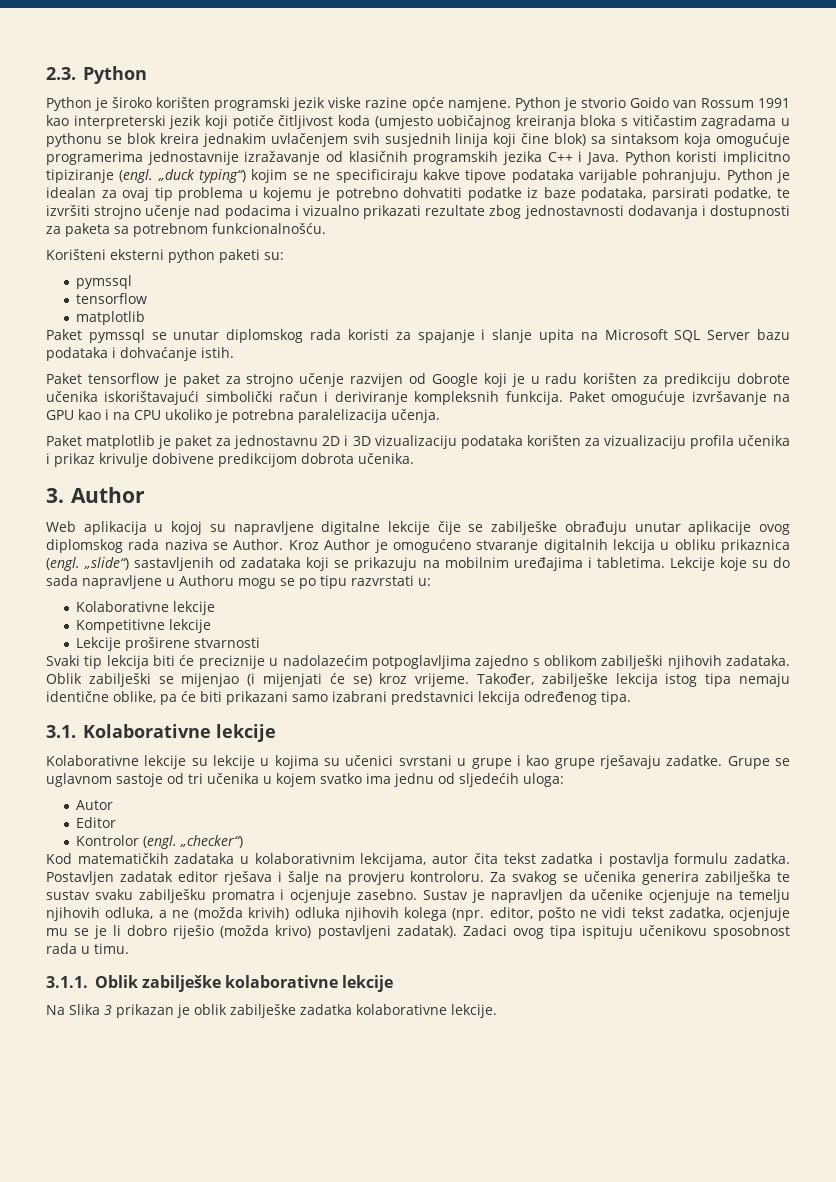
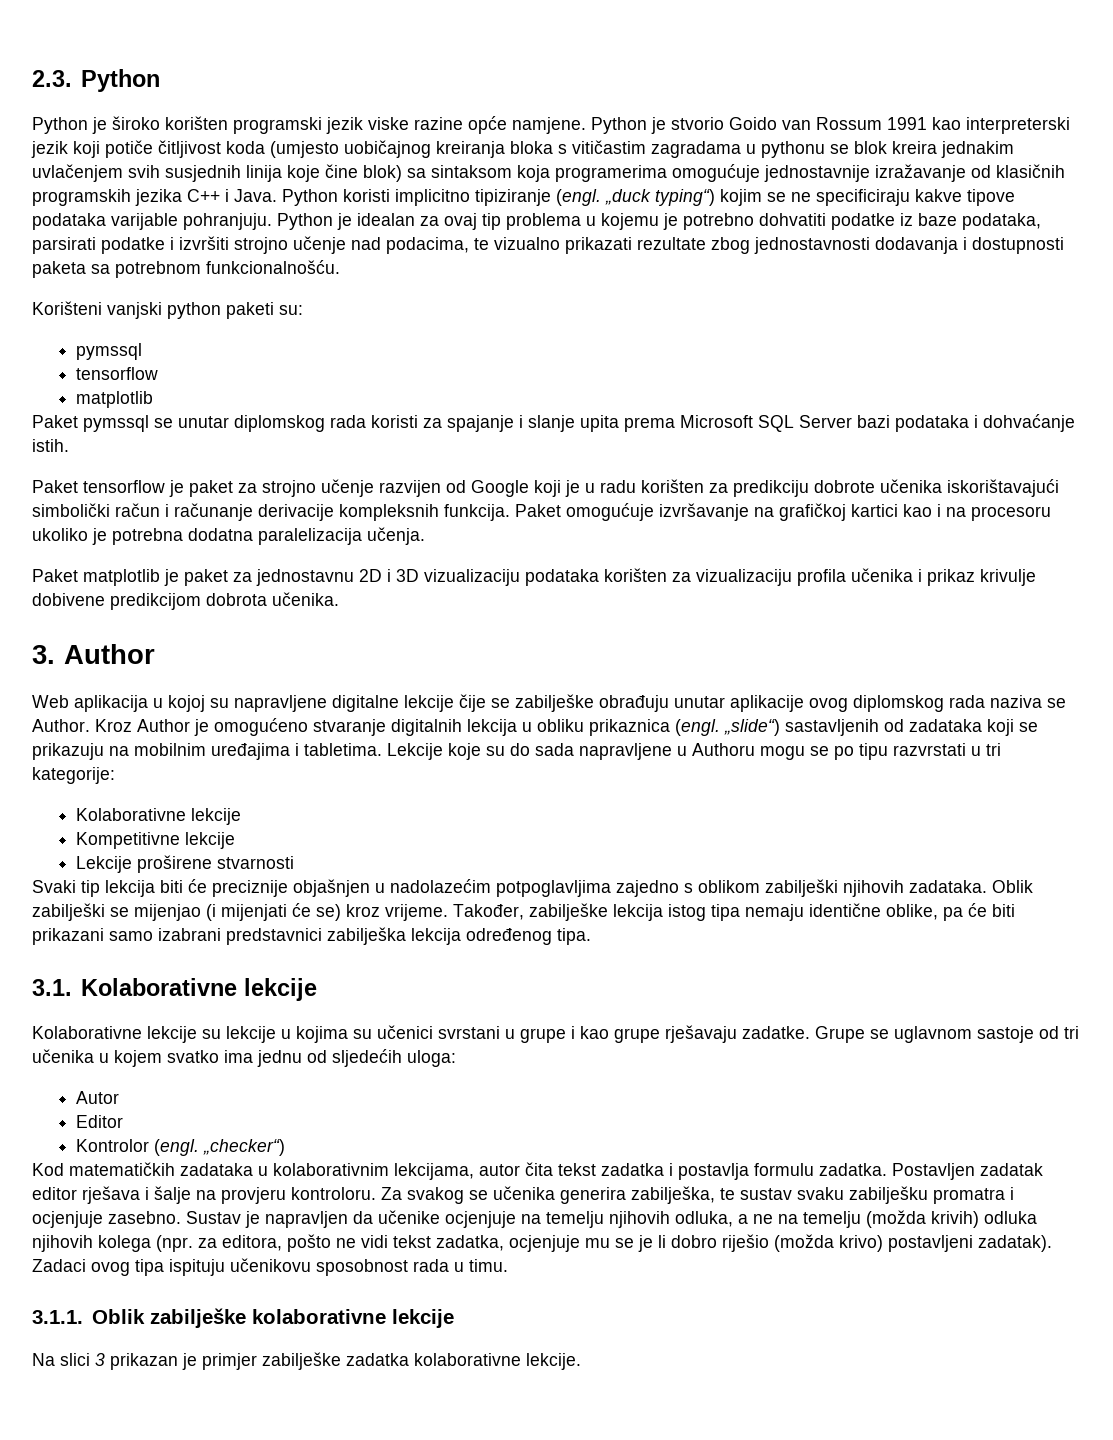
- Python je stvorio Goido van Rossum 1991 kao interpreterski jezik koji potiče čitljivost koda (umjesto uobičajnog kreiranja bloka s vitičastim zagradama u pythonu se blok kreira jednakim uvlačenjem svih susjednih linija koji čine blok) sa sintaksom koja omogućuje programerima jednostavnije izražavanje od klasičnih programskih jezika C++ i Java.
+ Python je stvorio Goido van Rossum 1991 kao interpreterski jezik koji potiče čitljivost koda (umjesto uobičajnog kreiranja bloka s vitičastim zagradama u pythonu se blok kreira jednakim uvlačenjem svih susjednih linija koje čine blok) sa sintaksom koja programerima omogućuje jednostavnije izražavanje od klasičnih programskih jezika C++ i Java.
- Python je idealan za ovaj tip problema u kojemu je potrebno dohvatiti podatke iz baze podataka, parsirati podatke, te izvršiti strojno učenje nad podacima i vizualno prikazati rezultate zbog jednostavnosti dodavanja i dostupnosti za paketa sa potrebnom funkcionalnošću.
+ Python je idealan za ovaj tip problema u kojemu je potrebno dohvatiti podatke iz baze podataka, parsirati podatke i izvršiti strojno učenje nad podacima, te vizualno prikazati rezultate zbog jednostavnosti dodavanja i dostupnosti paketa sa potrebnom funkcionalnošću.
- Korišteni eksterni python paketi su:
+ Korišteni vanjski python paketi su:
- Paket pymssql se unutar diplomskog rada koristi za spajanje i slanje upita na Microsoft SQL Server bazu podataka i dohvaćanje istih.
+ Paket pymssql se unutar diplomskog rada koristi za spajanje i slanje upita prema Microsoft SQL Server bazi podataka i dohvaćanje istih.
- Paket tensorflow je paket za strojno učenje razvijen od Google koji je u radu korišten za predikciju dobrote učenika iskorištavajući simbolički račun i deriviranje kompleksnih funkcija.
+ Paket tensorflow je paket za strojno učenje razvijen od Google koji je u radu korišten za predikciju dobrote učenika iskorištavajući simbolički račun i računanje derivacije kompleksnih funkcija.
- Paket omogućuje izvršavanje na GPU kao i na CPU ukoliko je potrebna paralelizacija učenja.
+ Paket omogućuje izvršavanje na grafičkoj kartici kao i na procesoru ukoliko je potrebna dodatna paralelizacija učenja.
- Lekcije koje su do sada napravljene u Authoru mogu se po tipu razvrstati u:
+ Lekcije koje su do sada napravljene u Authoru mogu se po tipu razvrstati u tri kategorije:
- Svaki tip lekcija biti će preciznije u nadolazećim potpoglavljima zajedno s oblikom zabilješki njihovih zadataka.
+ Svaki tip lekcija biti će preciznije objašnjen u nadolazećim potpoglavljima zajedno s oblikom zabilješki njihovih zadataka.
- Također, zabilješke lekcija istog tipa nemaju identične oblike, pa će biti prikazani samo izabrani predstavnici lekcija određenog tipa.
+ Također, zabilješke lekcija istog tipa nemaju identične oblike, pa će biti prikazani samo izabrani predstavnici zabilješka lekcija određenog tipa.
- Za svakog se učenika generira zabilješka te sustav svaku zabilješku promatra i ocjenjuje zasebno.
+ Za svakog se učenika generira zabilješka, te sustav svaku zabilješku promatra i ocjenjuje zasebno.
- Sustav je napravljen da učenike ocjenjuje na temelju njihovih odluka, a ne (možda krivih) odluka njihovih kolega (npr. editor, pošto ne vidi tekst zadatka, ocjenjuje mu se je li dobro riješio (možda krivo) postavljeni zadatak).
+ Sustav je napravljen da učenike ocjenjuje na temelju njihovih odluka, a ne na temelju (možda krivih) odluka njihovih kolega (npr. za editora, pošto ne vidi tekst zadatka, ocjenjuje mu se je li dobro riješio (možda krivo) postavljeni zadatak).
- Na Slika 3 prikazan je oblik zabilješke zadatka kolaborativne lekcije.
+ Na slici 3 prikazan je primjer zabilješke zadatka kolaborativne lekcije.

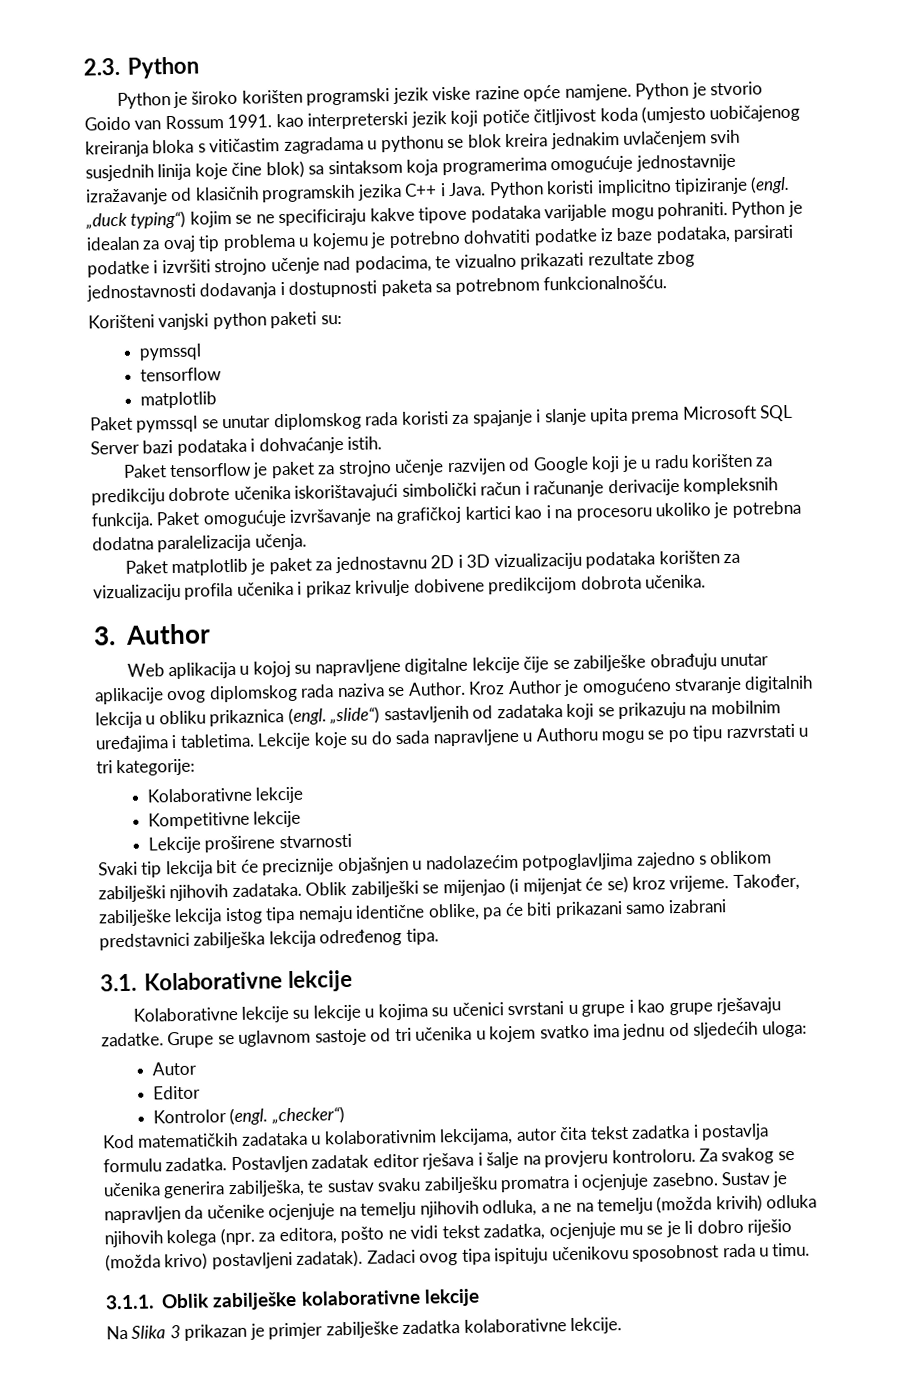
- Python je stvorio Goido van Rossum 1991 kao interpreterski jezik koji potiče čitljivost koda (umjesto uobičajnog kreiranja bloka s vitičastim zagradama u pythonu se blok kreira jednakim uvlačenjem svih susjednih linija koje čine blok) sa sintaksom koja programerima omogućuje jednostavnije izražavanje od klasičnih programskih jezika C++ i Java.
+ Python je stvorio Goido van Rossum 1991. kao interpreterski jezik koji potiče čitljivost koda (umjesto uobičajenog kreiranja bloka s vitičastim zagradama u pythonu se blok kreira jednakim uvlačenjem svih susjednih linija koje čine blok) sa sintaksom koja programerima omogućuje jednostavnije izražavanje od klasičnih programskih jezika C++ i Java.
- „duck typing“) kojim se ne specificiraju kakve tipove podataka varijable pohranjuju.
+ „duck typing“) kojim se ne specificiraju kakve tipove podataka varijable mogu pohraniti.
- Svaki tip lekcija biti će preciznije objašnjen u nadolazećim potpoglavljima zajedno s oblikom zabilješki njihovih zadataka.
+ Svaki tip lekcija bit će preciznije objašnjen u nadolazećim potpoglavljima zajedno s oblikom zabilješki njihovih zadataka.
- Oblik zabilješki se mijenjao (i mijenjati će se) kroz vrijeme.
+ Oblik zabilješki se mijenjao (i mijenjat će se) kroz vrijeme.
- Na slici 3 prikazan je primjer zabilješke zadatka kolaborativne lekcije.
+ Na Slika 3 prikazan je primjer zabilješke zadatka kolaborativne lekcije.

